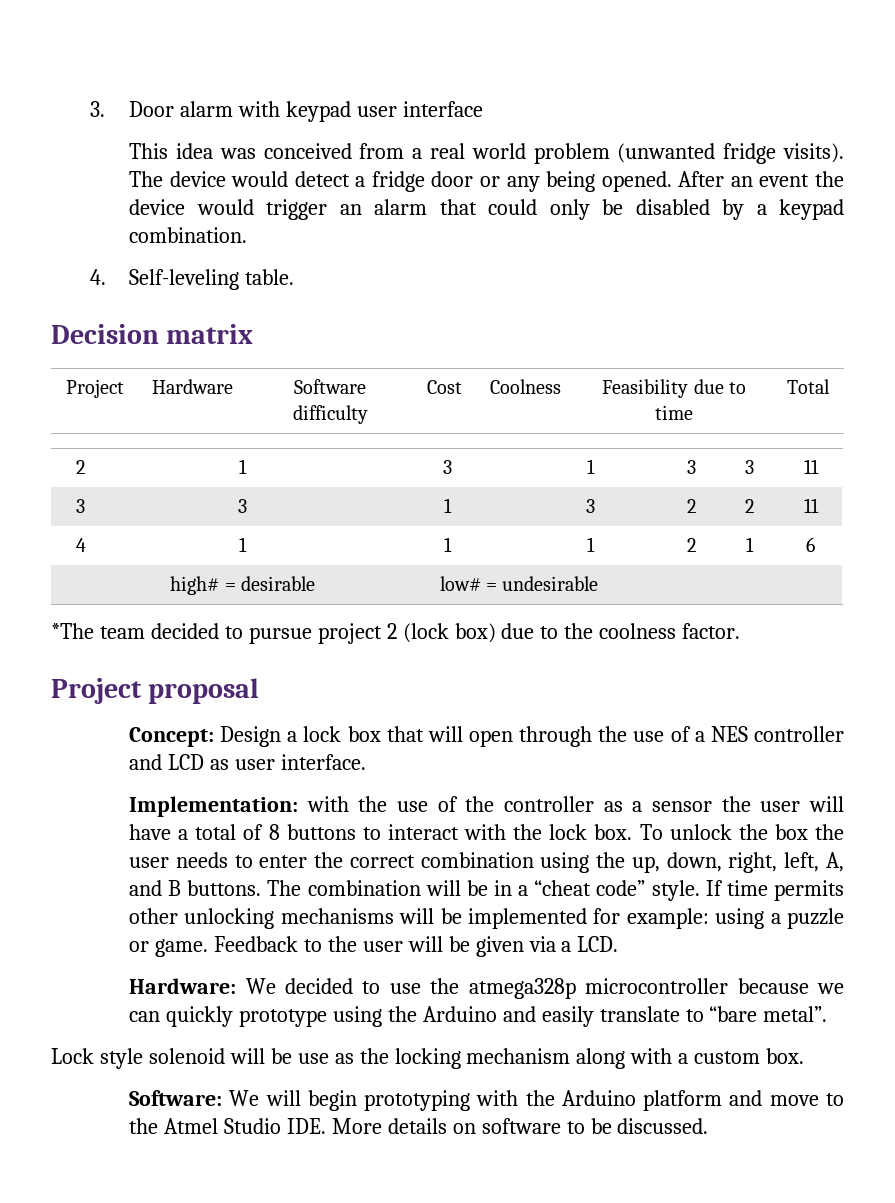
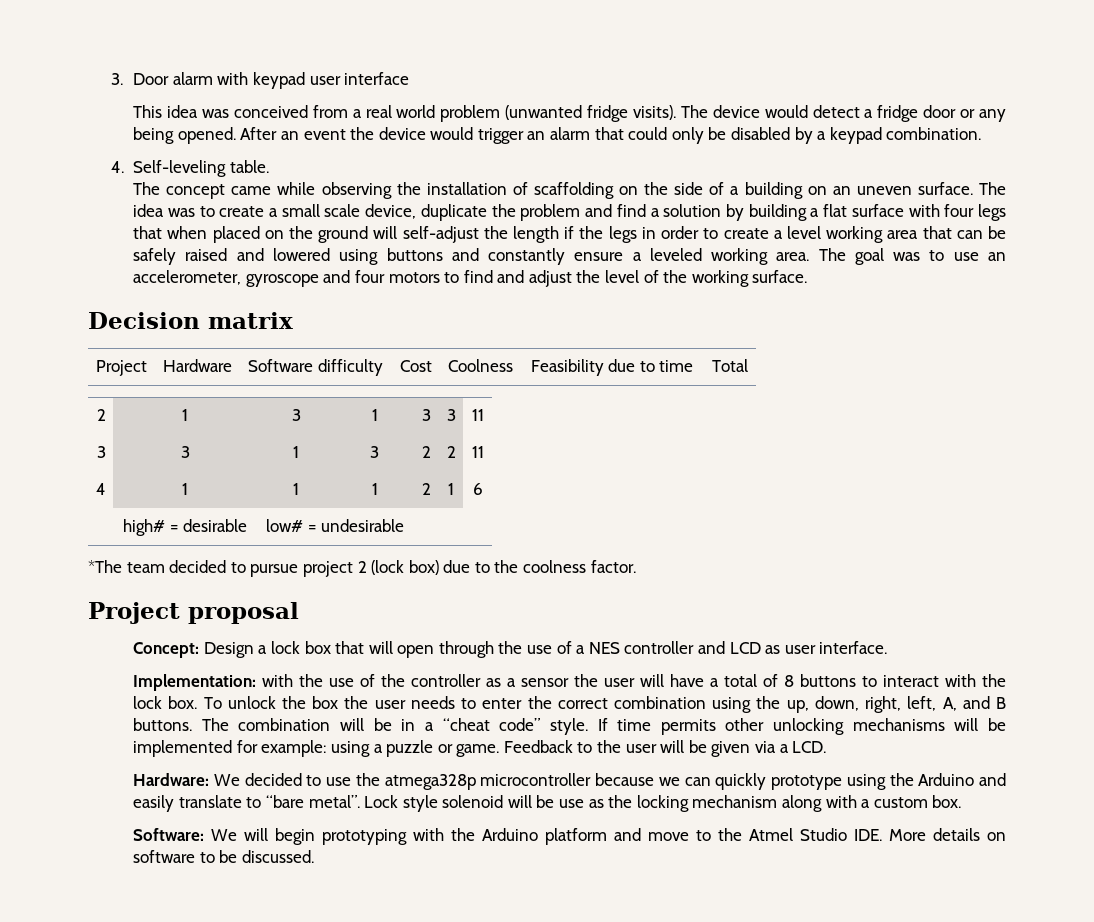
+ The concept came while observing the installation of scaffolding on the side of a building on an uneven surface. The idea was to create a small scale device, duplicate the problem and find a solution by building a flat surface with four legs that when placed on the ground will self-adjust the length if the legs in order to create a level working area that can be safely raised and lowered using buttons and constantly ensure a leveled working area. The goal was to use an accelerometer, gyroscope and four motors to find and adjust the level of the working surface.
- Hardware: We decided to use the atmega328p microcontroller because we can quickly prototype using the Arduino and easily translate to “bare metal”.
- Lock style solenoid will be use as the locking mechanism along with a custom box.
+ Hardware: We decided to use the atmega328p microcontroller because we can quickly prototype using the Arduino and easily translate to “bare metal”. Lock style solenoid will be use as the locking mechanism along with a custom box.

